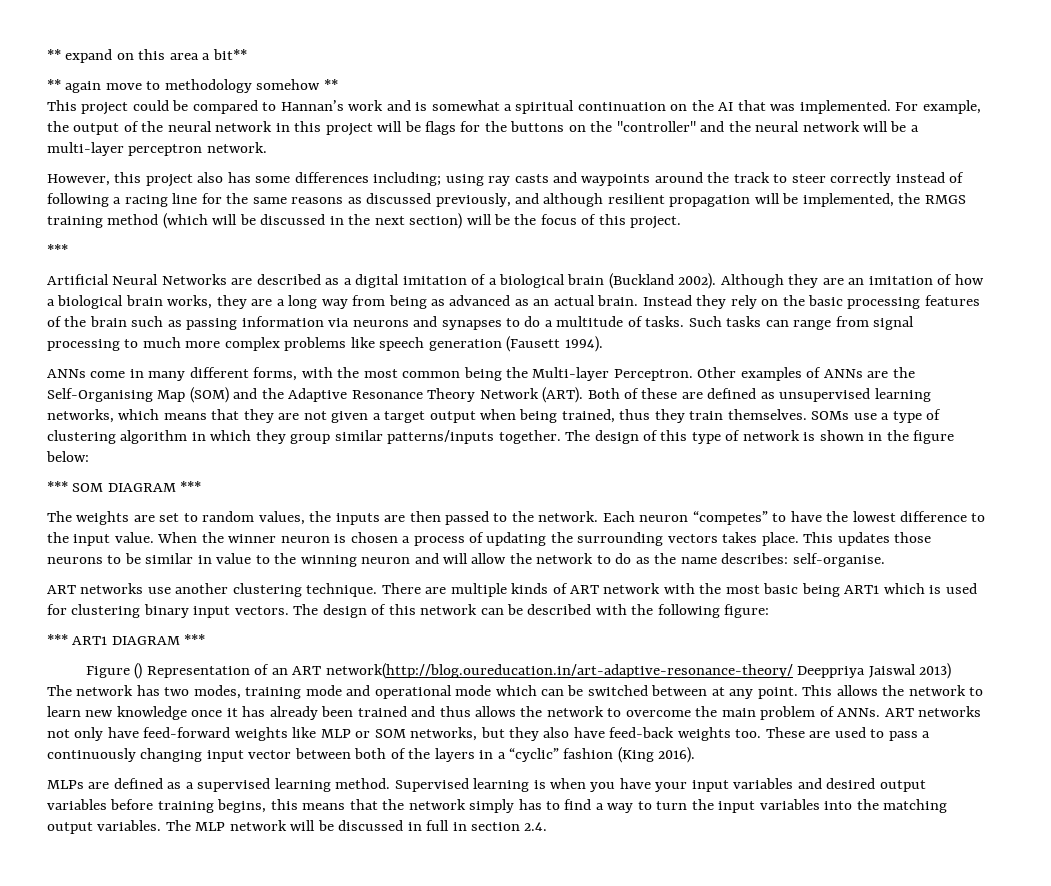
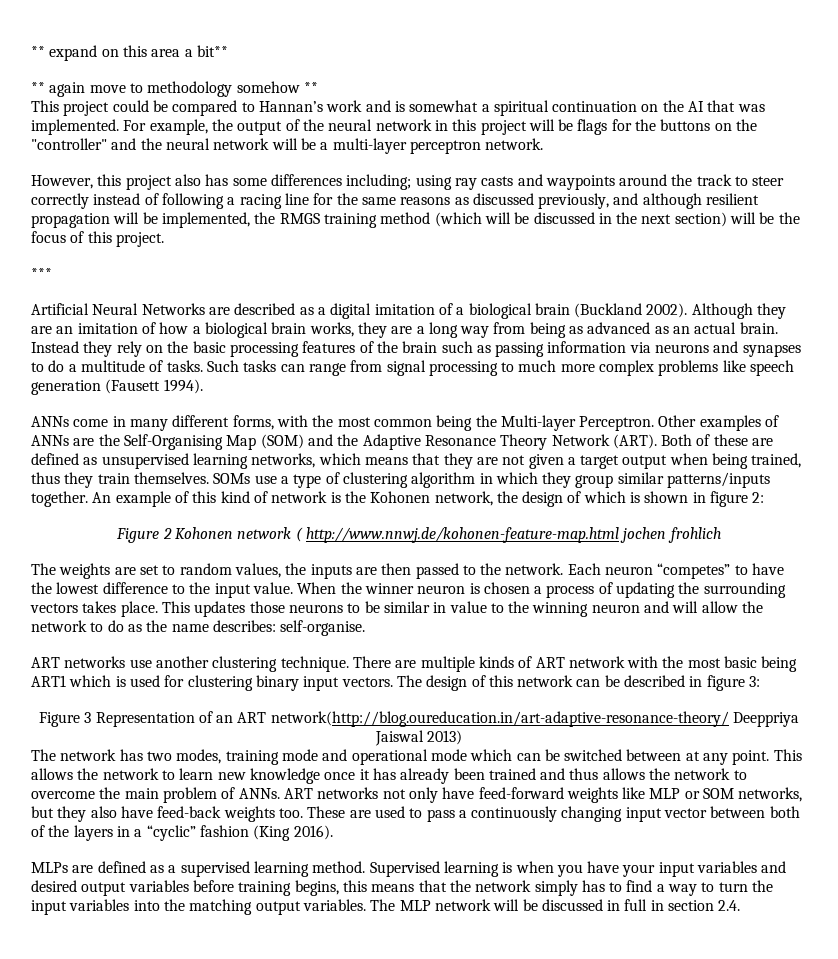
- The design of this type of network is shown in the figure below:
- *** SOM DIAGRAM ***
+ An example of this kind of network is the Kohonen network, the design of which is shown in figure 2:
+ Figure 2 Kohonen network ( http://www.nnwj.de/kohonen-feature-map.html jochen frohlich
- The design of this network can be described with the following figure:
- *** ART1 DIAGRAM ***
- Figure () Representation of an ART network(http://blog.oureducation.in/art-adaptive-resonance-theory/ Deeppriya Jaiswal 2013)
+ The design of this network can be described in figure 3:
+ Figure 3 Representation of an ART network(http://blog.oureducation.in/art-adaptive-resonance-theory/ Deeppriya Jaiswal 2013)

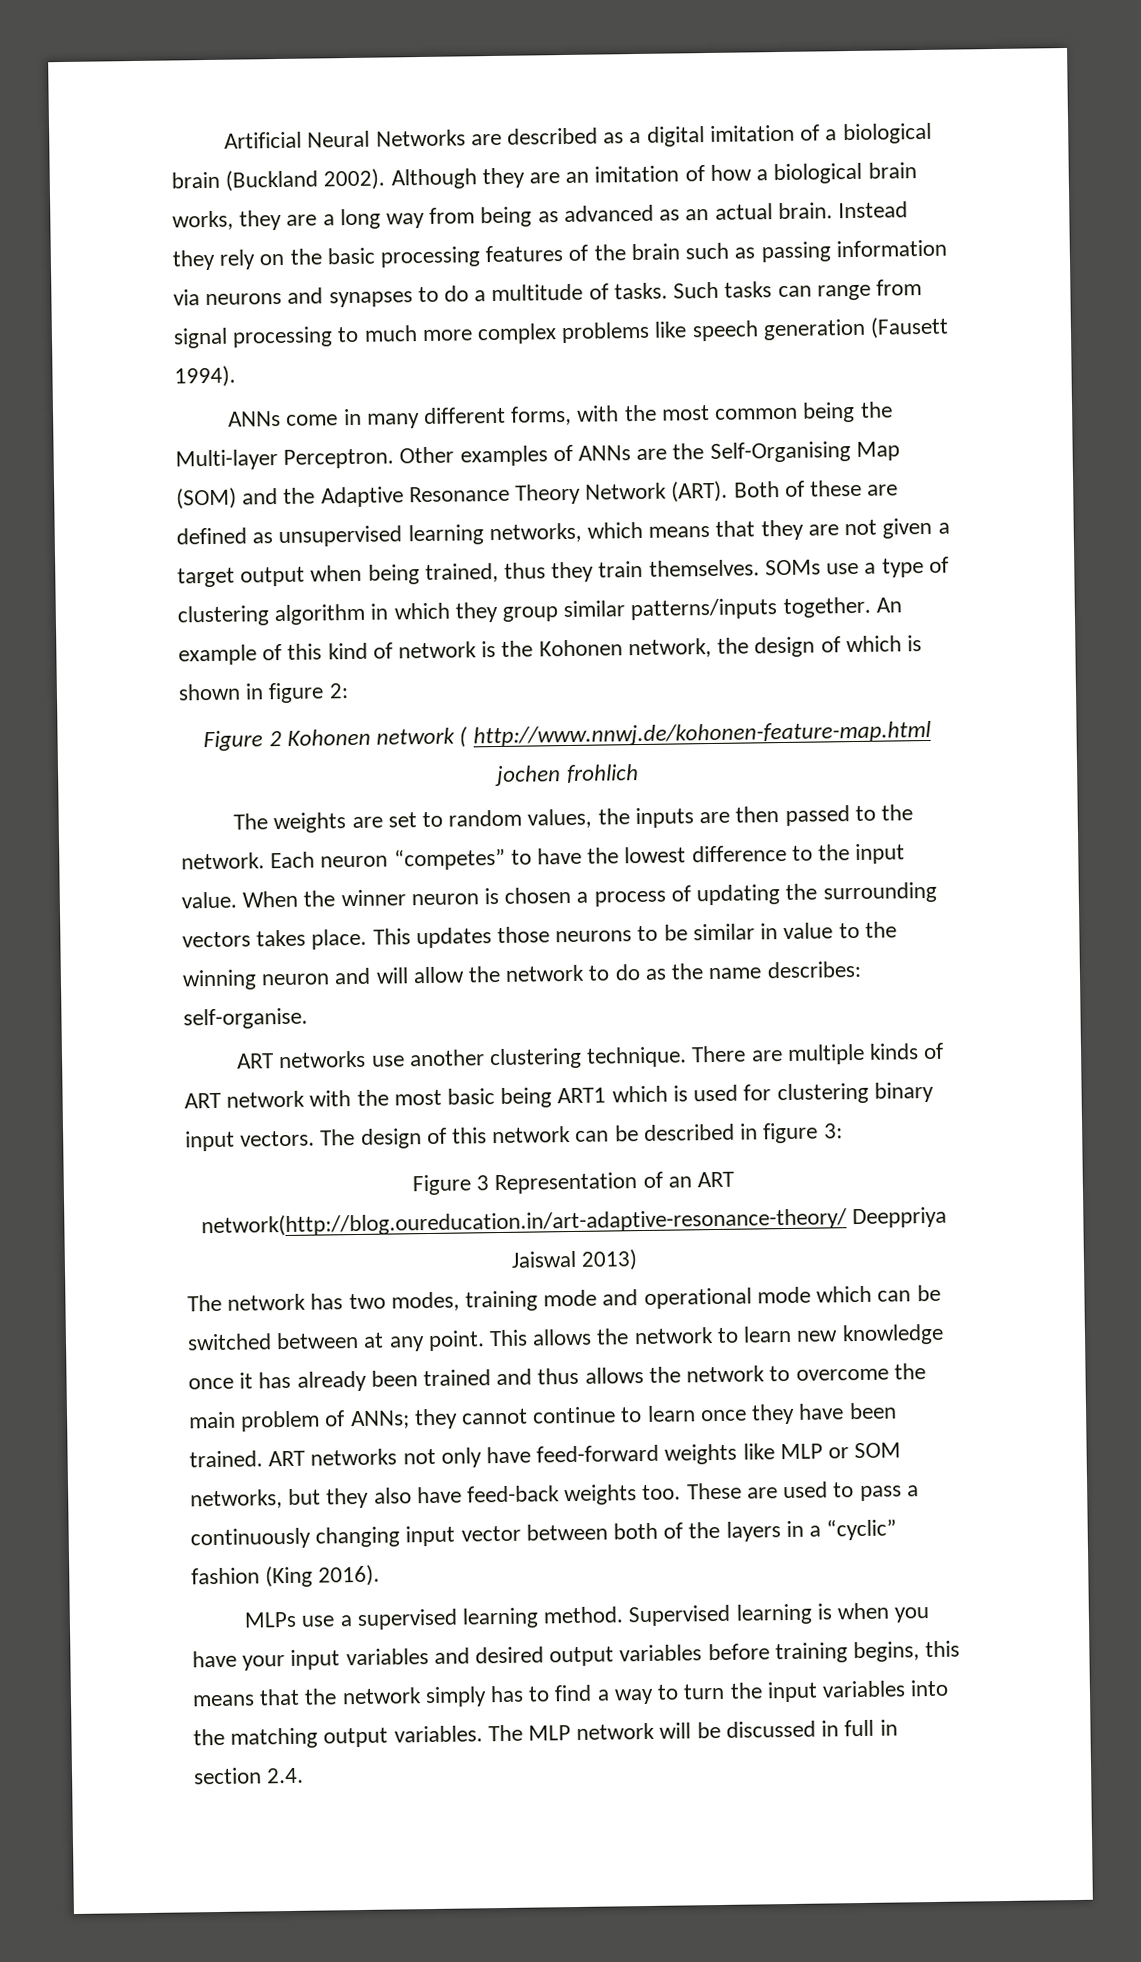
- ** expand on this area a bit**
- ** again move to methodology somehow **
- This project could be compared to Hannan’s work and is somewhat a spiritual continuation on the AI that was implemented. For example, the output of the neural network in this project will be flags for the buttons on the "controller" and the neural network will be a multi-layer perceptron network.
- However, this project also has some differences including; using ray casts and waypoints around the track to steer correctly instead of following a racing line for the same reasons as discussed previously, and although resilient propagation will be implemented, the RMGS training method (which will be discussed in the next section) will be the focus of this project.
- ***
- This allows the network to learn new knowledge once it has already been trained and thus allows the network to overcome the main problem of ANNs.
+ This allows the network to learn new knowledge once it has already been trained and thus allows the network to overcome the main problem of ANNs; they cannot continue to learn once they have been trained.
- MLPs are defined as a supervised learning method.
+ MLPs use a supervised learning method.

